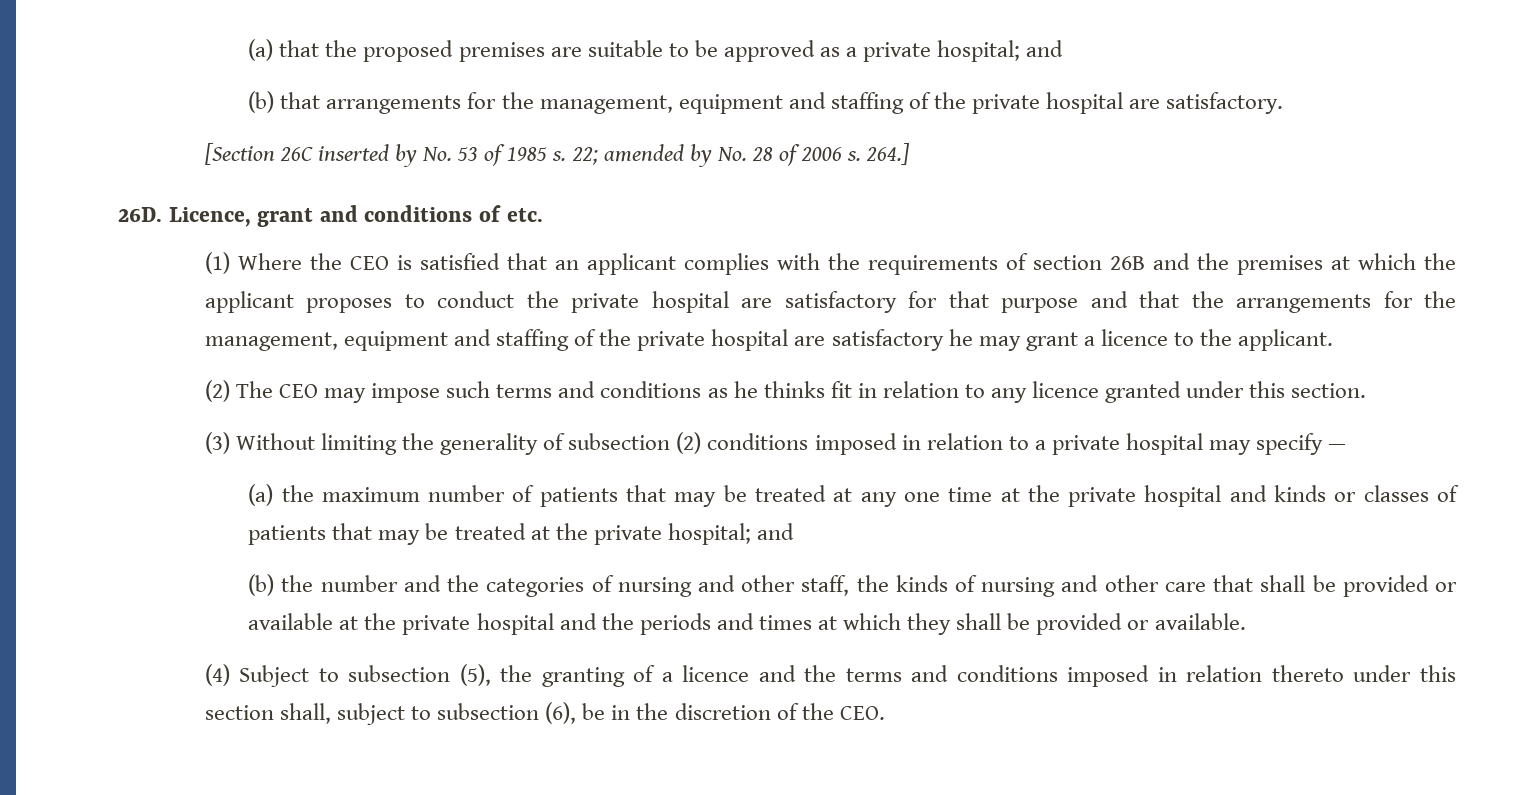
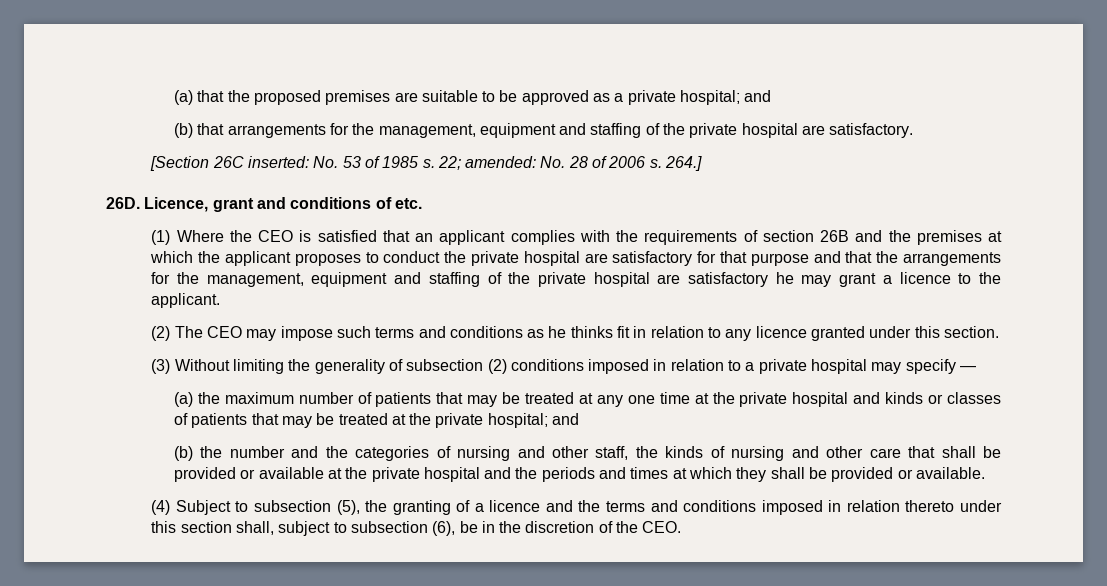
- [Section 26C inserted by No. 53 of 1985 s.
+ [Section 26C inserted: No. 53 of 1985 s.
- 22; amended by No. 28 of 2006 s.
+ 22; amended: No. 28 of 2006 s.

